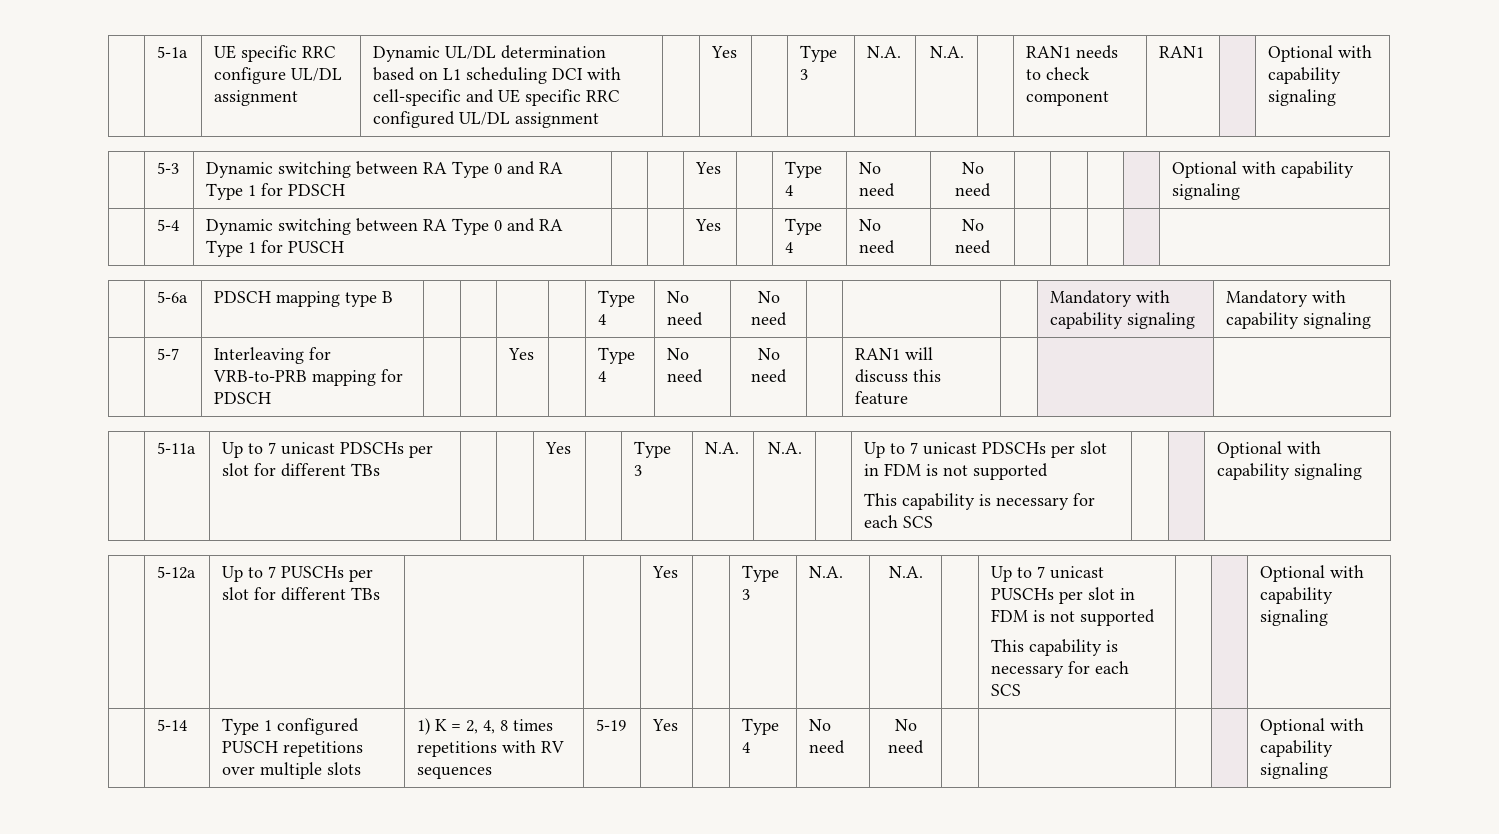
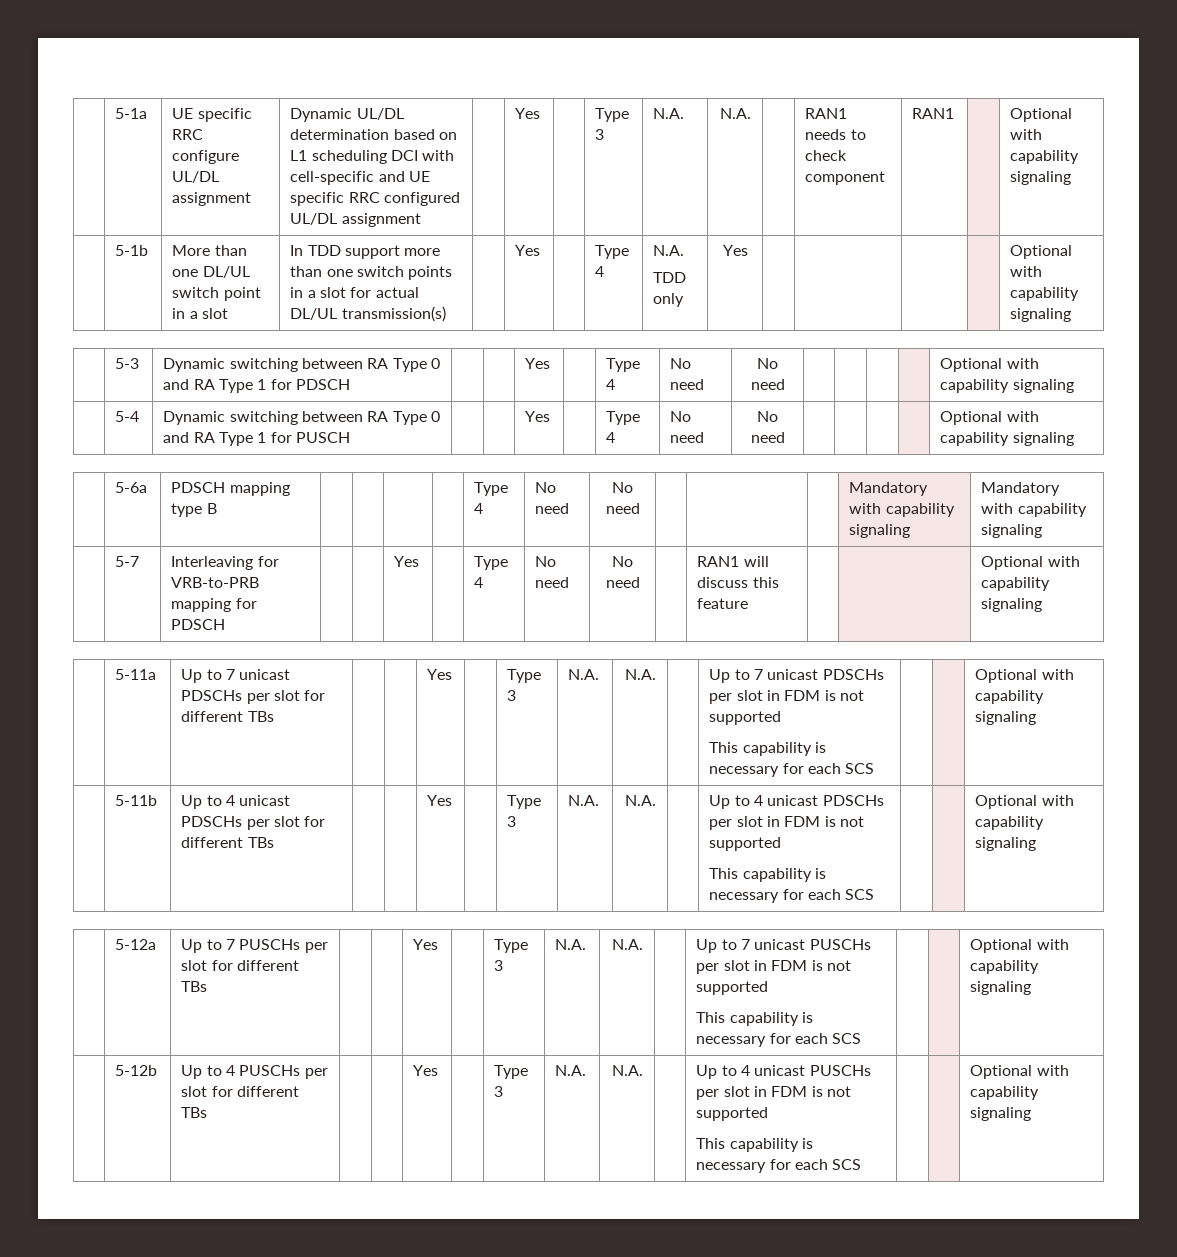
+ | 5-1b | More than one DL/UL switch point in a slot | In TDD support more than one switch points in a slot for actual DL/UL transmission(s) | | Yes | | Type 4 | N.A.
+ TDD only | Yes | | | | | Optional with capability signaling
- | 5-4 | Dynamic switching between RA Type 0 and RA Type 1 for PUSCH | | | Yes | | Type 4 | No need | No need | | | | |
+ | 5-4 | Dynamic switching between RA Type 0 and RA Type 1 for PUSCH | | | Yes | | Type 4 | No need | No need | | | | | Optional with capability signaling
- | 5-7 | Interleaving for VRB-to-PRB mapping for PDSCH | | | Yes | | Type 4 | No need | No need | | RAN1 will discuss this feature | | |
+ | 5-7 | Interleaving for VRB-to-PRB mapping for PDSCH | | | Yes | | Type 4 | No need | No need | | RAN1 will discuss this feature | | | Optional with capability signaling
+ | 5-11b | Up to 4 unicast PDSCHs per slot for different TBs | | | Yes | | Type 3 | N.A. | N.A. | | Up to 4 unicast PDSCHs per slot in FDM is not supported
+ This capability is necessary for each SCS | | | Optional with capability signaling
- | 5-14 | Type 1 configured PUSCH repetitions over multiple slots | 1) K = 2, 4, 8 times repetitions with RV sequences | 5-19 | Yes | | Type 4 | No need | No need | | | | | Optional with capability signaling
+ | 5-12b | Up to 4 PUSCHs per slot for different TBs | | | Yes | | Type 3 | N.A. | N.A. | | Up to 4 unicast PUSCHs per slot in FDM is not supported
+ This capability is necessary for each SCS | | | Optional with capability signaling

